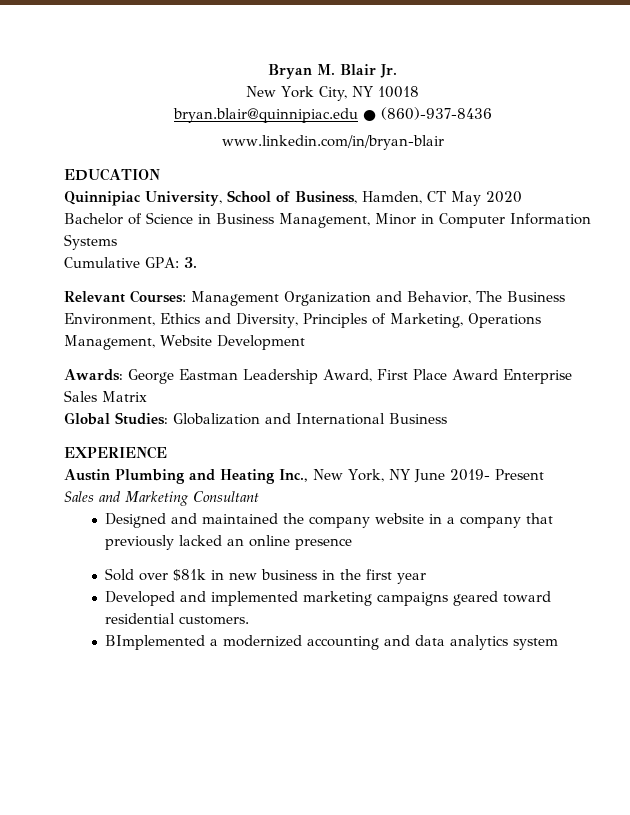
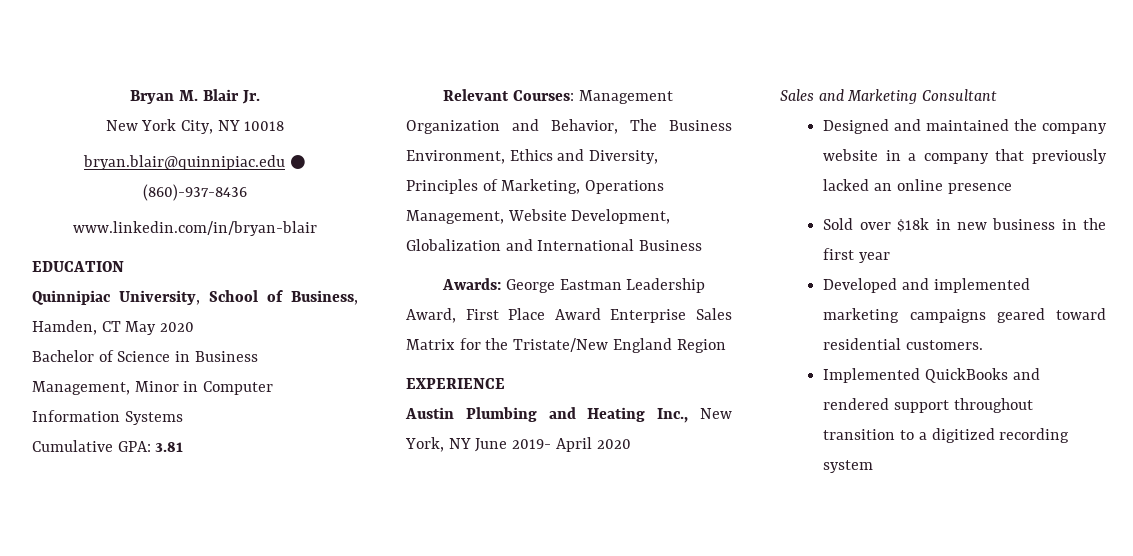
- Cumulative GPA: 3.
+ Cumulative GPA: 3.81
- Relevant Courses: Management Organization and Behavior, The Business Environment, Ethics and Diversity, Principles of Marketing, Operations Management, Website Development
+ Relevant Courses: Management Organization and Behavior, The Business Environment, Ethics and Diversity, Principles of Marketing, Operations Management, Website Development, Globalization and International Business
- Awards: George Eastman Leadership Award, First Place Award Enterprise Sales Matrix
- Global Studies: Globalization and International Business
+ Awards: George Eastman Leadership Award, First Place Award Enterprise Sales Matrix for the Tristate/New England Region
- Austin Plumbing and Heating Inc., New York, NY June 2019- Present
+ Austin Plumbing and Heating Inc., New York, NY June 2019- April 2020
- Sold over $81k in new business in the first year
+ Sold over $18k in new business in the first year
- BImplemented a modernized accounting and data analytics system
+ Implemented QuickBooks and rendered support throughout transition to a digitized recording system

